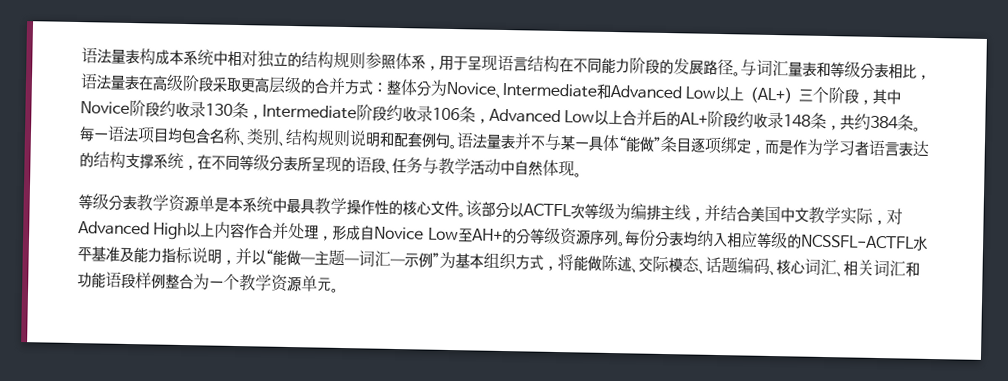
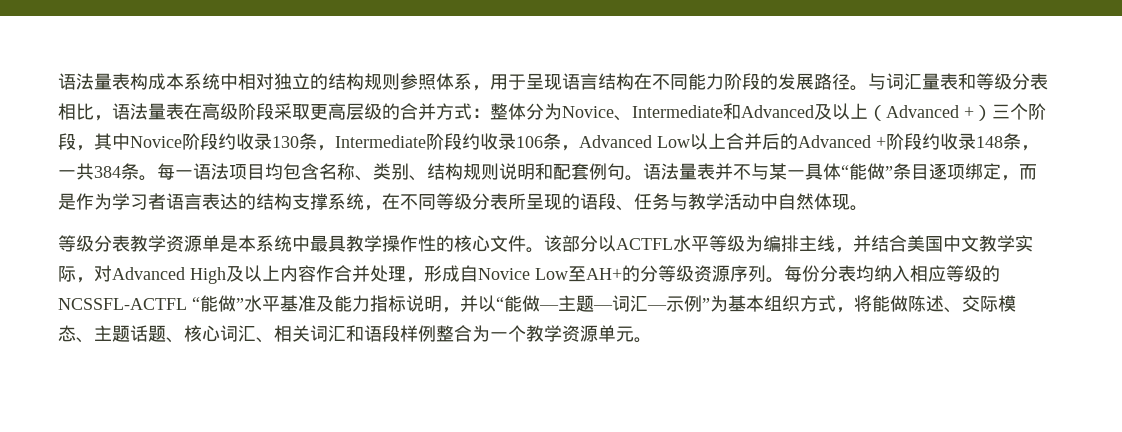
- 与词汇量表和等级分表相比，语法量表在高级阶段采取更高层级的合并方式：整体分为Novice、Intermediate和Advanced Low以上（AL+）三个阶段，其中Novice阶段约收录130条，Intermediate阶段约收录106条，Advanced Low以上合并后的AL+阶段约收录148条，共约384条。
+ 与词汇量表和等级分表相比，语法量表在高级阶段采取更高层级的合并方式：整体分为Novice、Intermediate和Advanced及以上（Advanced +）三个阶段，其中Novice阶段约收录130条，Intermediate阶段约收录106条，Advanced Low以上合并后的Advanced +阶段约收录148条，一共384条。
- 该部分以ACTFL次等级为编排主线，并结合美国中文教学实际，对Advanced High以上内容作合并处理，形成自Novice Low至AH+的分等级资源序列。
+ 该部分以ACTFL水平等级为编排主线，并结合美国中文教学实际，对Advanced High及以上内容作合并处理，形成自Novice Low至AH+的分等级资源序列。
- 每份分表均纳入相应等级的NCSSFL-ACTFL水平基准及能力指标说明，并以“能做—主题—词汇—示例”为基本组织方式，将能做陈述、交际模态、话题编码、核心词汇、相关词汇和功能语段样例整合为一个教学资源单元。
+ 每份分表均纳入相应等级的NCSSFL-ACTFL “能做”水平基准及能力指标说明，并以“能做—主题—词汇—示例”为基本组织方式，将能做陈述、交际模态、主题话题、核心词汇、相关词汇和语段样例整合为一个教学资源单元。

